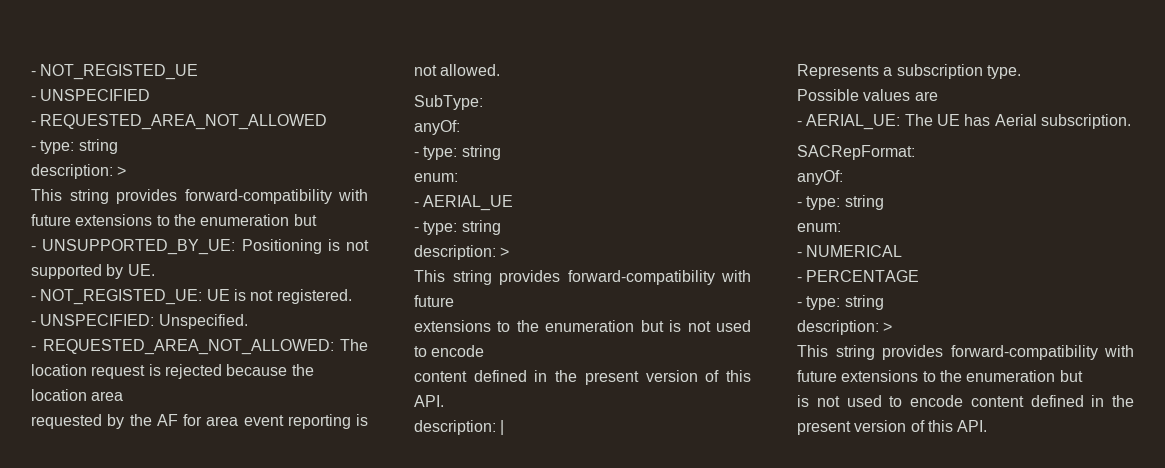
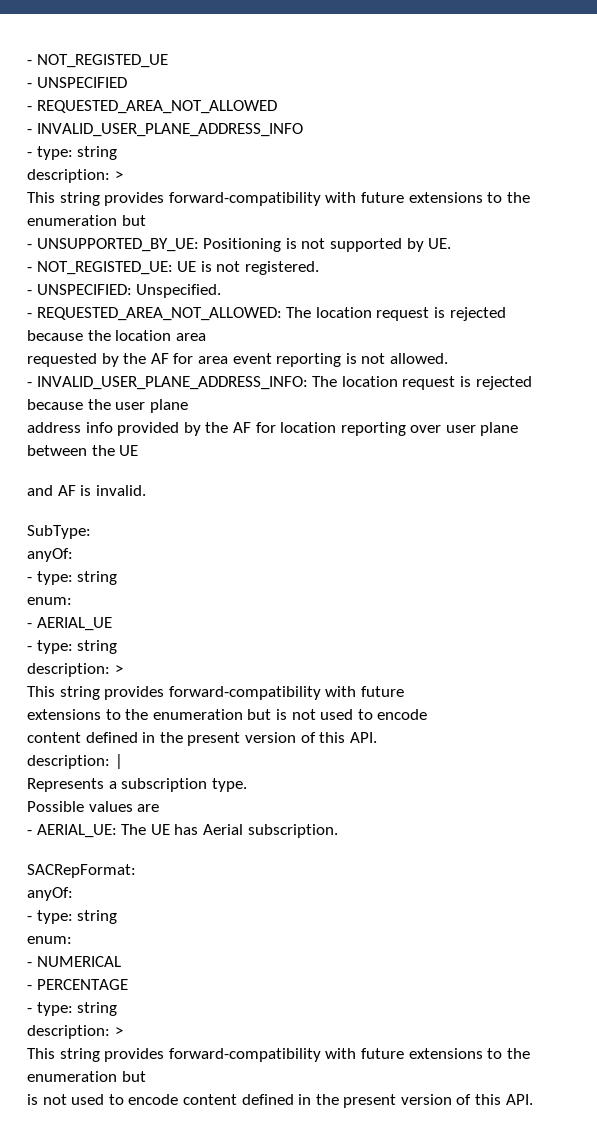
+ - INVALID_USER_PLANE_ADDRESS_INFO
+ - INVALID_USER_PLANE_ADDRESS_INFO: The location request is rejected because the user plane
+ address info provided by the AF for location reporting over user plane between the UE
+ and AF is invalid.

